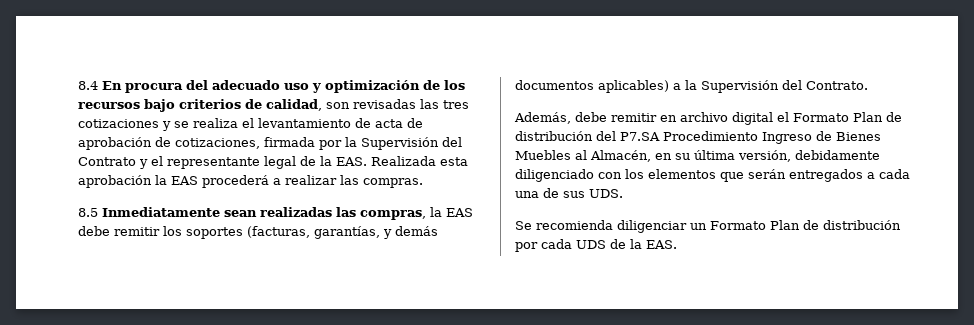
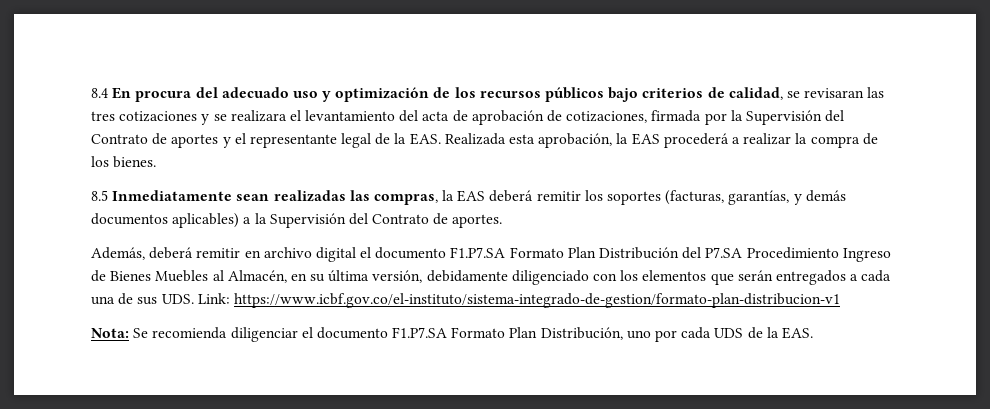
- 8.4 En procura del adecuado uso y optimización de los recursos bajo criterios de calidad, son revisadas las tres cotizaciones y se realiza el levantamiento de acta de aprobación de cotizaciones, firmada por la Supervisión del Contrato y el representante legal de la EAS. Realizada esta aprobación la EAS procederá a realizar las compras.
+ 8.4 En procura del adecuado uso y optimización de los recursos públicos bajo criterios de calidad, se revisaran las tres cotizaciones y se realizara el levantamiento del acta de aprobación de cotizaciones, firmada por la Supervisión del Contrato de aportes y el representante legal de la EAS. Realizada esta aprobación, la EAS procederá a realizar la compra de los bienes.
- 8.5 Inmediatamente sean realizadas las compras, la EAS debe remitir los soportes (facturas, garantías, y demás documentos aplicables) a la Supervisión del Contrato.
+ 8.5 Inmediatamente sean realizadas las compras, la EAS deberá remitir los soportes (facturas, garantías, y demás documentos aplicables) a la Supervisión del Contrato de aportes.
- Además, debe remitir en archivo digital el Formato Plan de distribución del P7.SA Procedimiento Ingreso de Bienes Muebles al Almacén, en su última versión, debidamente diligenciado con los elementos que serán entregados a cada una de sus UDS.
- Se recomienda diligenciar un Formato Plan de distribución por cada UDS de la EAS.
+ Además, deberá remitir en archivo digital el documento F1.P7.SA Formato Plan Distribución del P7.SA Procedimiento Ingreso de Bienes Muebles al Almacén, en su última versión, debidamente diligenciado con los elementos que serán entregados a cada una de sus UDS. Link: https://www.icbf.gov.co/el-instituto/sistema-integrado-de-gestion/formato-plan-distribucion-v1
+ Nota: Se recomienda diligenciar el documento F1.P7.SA Formato Plan Distribución, uno por cada UDS de la EAS.

